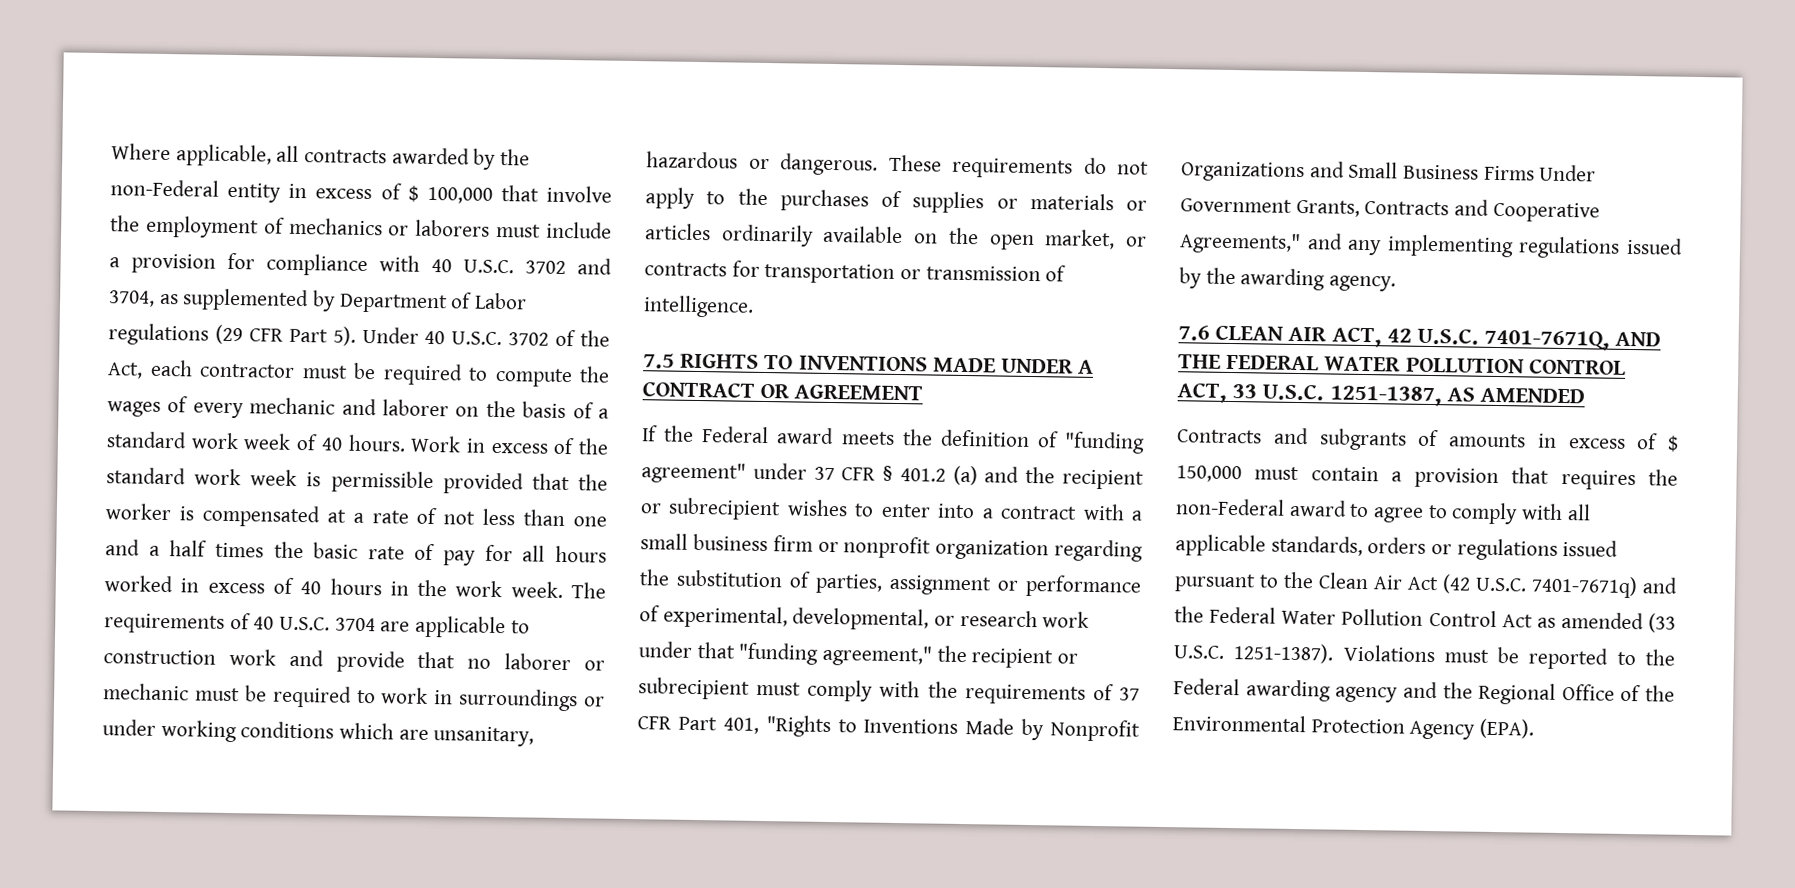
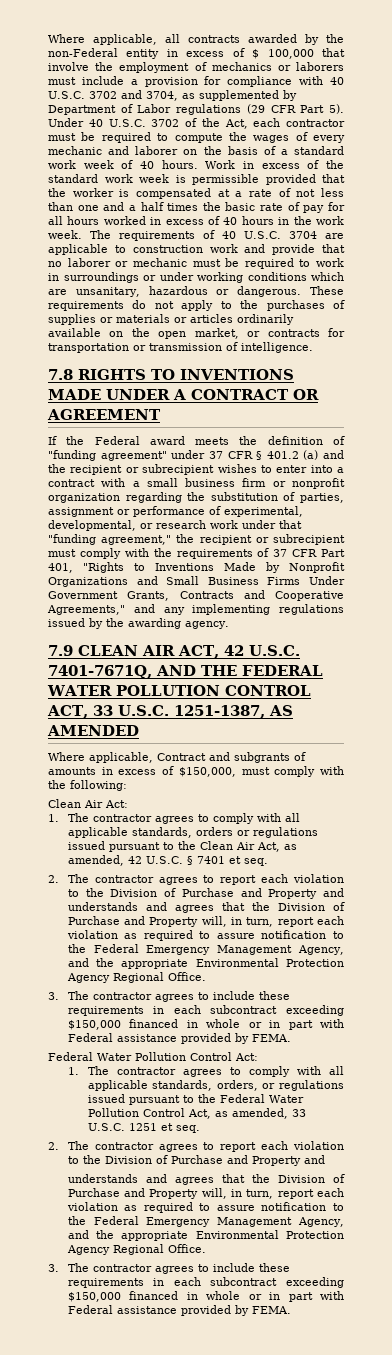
- 7.5 RIGHTS TO INVENTIONS MADE UNDER A CONTRACT OR AGREEMENT
+ 7.8 RIGHTS TO INVENTIONS MADE UNDER A CONTRACT OR AGREEMENT
- 7.6 CLEAN AIR ACT, 42 U.S.C. 7401-7671Q, AND THE FEDERAL WATER POLLUTION CONTROL ACT, 33 U.S.C. 1251-1387, AS AMENDED
+ 7.9 CLEAN AIR ACT, 42 U.S.C. 7401-7671Q, AND THE FEDERAL WATER POLLUTION CONTROL ACT, 33 U.S.C. 1251-1387, AS AMENDED
- Contracts and subgrants of amounts in excess of $ 150,000 must contain a provision that requires the non-Federal award to agree to comply with all applicable standards, orders or regulations issued pursuant to the Clean Air Act (42 U.S.C. 7401-7671q) and the Federal Water Pollution Control Act as amended (33 U.S.C. 1251-1387). Violations must be reported to the Federal awarding agency and the Regional Office of the Environmental Protection Agency (EPA).
+ Where applicable, Contract and subgrants of amounts in excess of $150,000, must comply with the following:
+ Clean Air Act:
+ 1. The contractor agrees to comply with all applicable standards, orders or regulations issued pursuant to the Clean Air Act, as amended, 42 U.S.C. § 7401 et seq.
+ 2. The contractor agrees to report each violation to the Division of Purchase and Property and understands and agrees that the Division of Purchase and Property will, in turn, report each violation as required to assure notification to the Federal Emergency Management Agency, and the appropriate Environmental Protection Agency Regional Office.
+ 3. The contractor agrees to include these requirements in each subcontract exceeding $150,000 financed in whole or in part with Federal assistance provided by FEMA.
+ Federal Water Pollution Control Act:
+ 1. The contractor agrees to comply with all applicable standards, orders, or regulations issued pursuant to the Federal Water Pollution Control Act, as amended, 33 U.S.C. 1251 et seq.
+ 2. The contractor agrees to report each violation to the Division of Purchase and Property and
+ understands and agrees that the Division of Purchase and Property will, in turn, report each violation as required to assure notification to the Federal Emergency Management Agency, and the appropriate Environmental Protection Agency Regional Office.
+ 3. The contractor agrees to include these requirements in each subcontract exceeding $150,000 financed in whole or in part with Federal assistance provided by FEMA.

